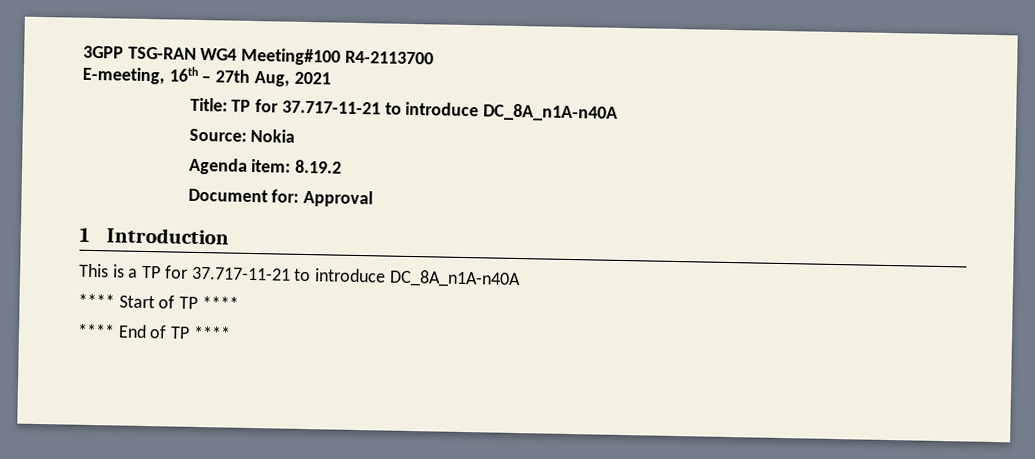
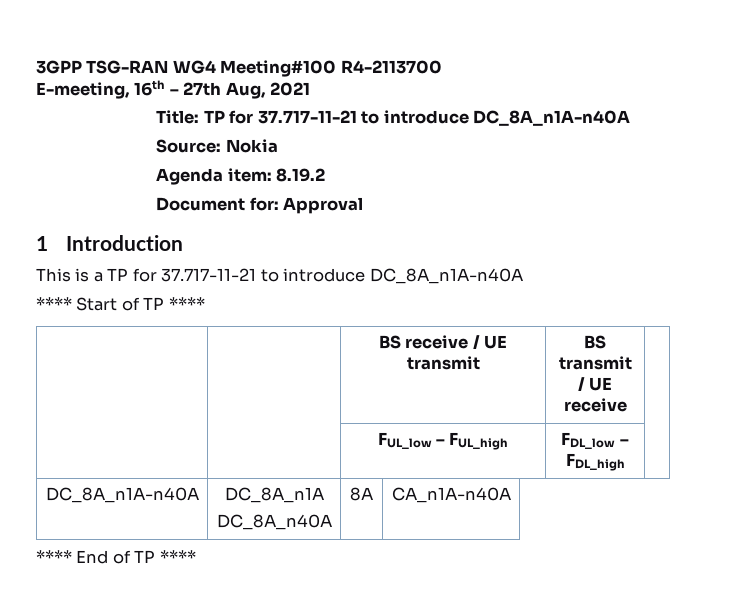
+ | | BS receive / UE transmit | BS transmit / UE receive |
+ | | FUL_low – FUL_high | FDL_low – FDL_high |
+ DC_8A_n1A-n40A | DC_8A_n1A
+ DC_8A_n40A | 8A | CA_n1A-n40A

